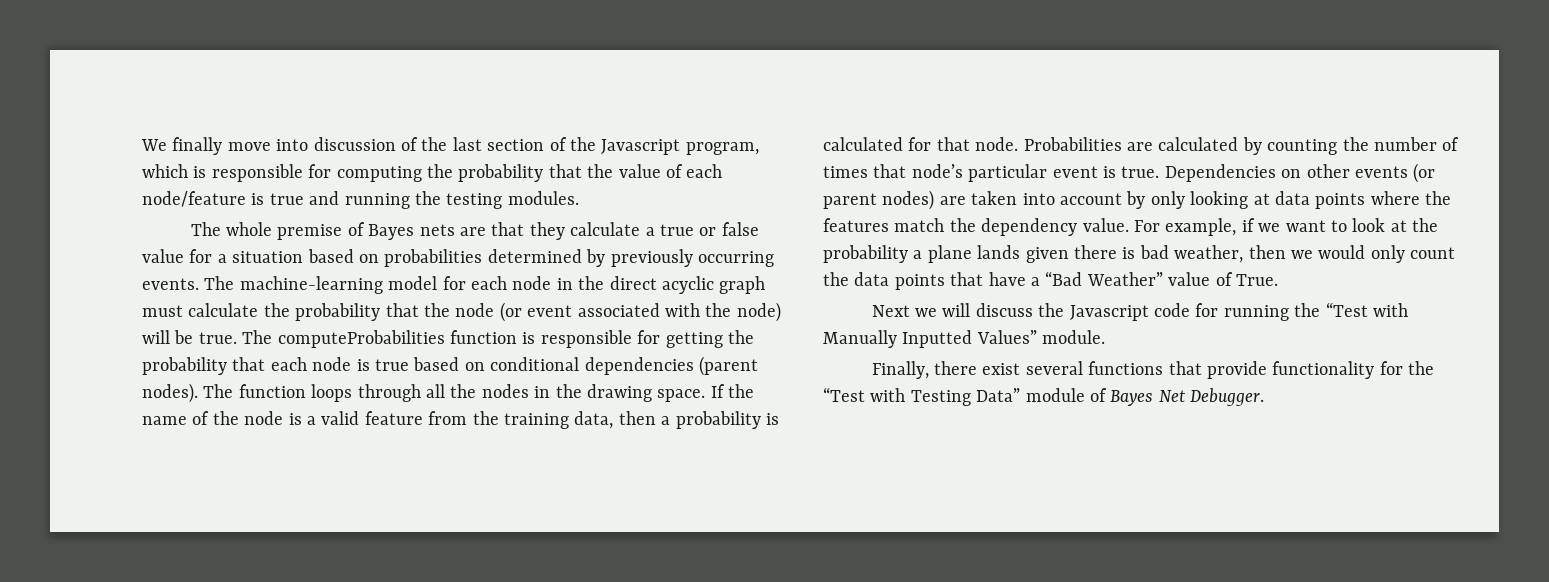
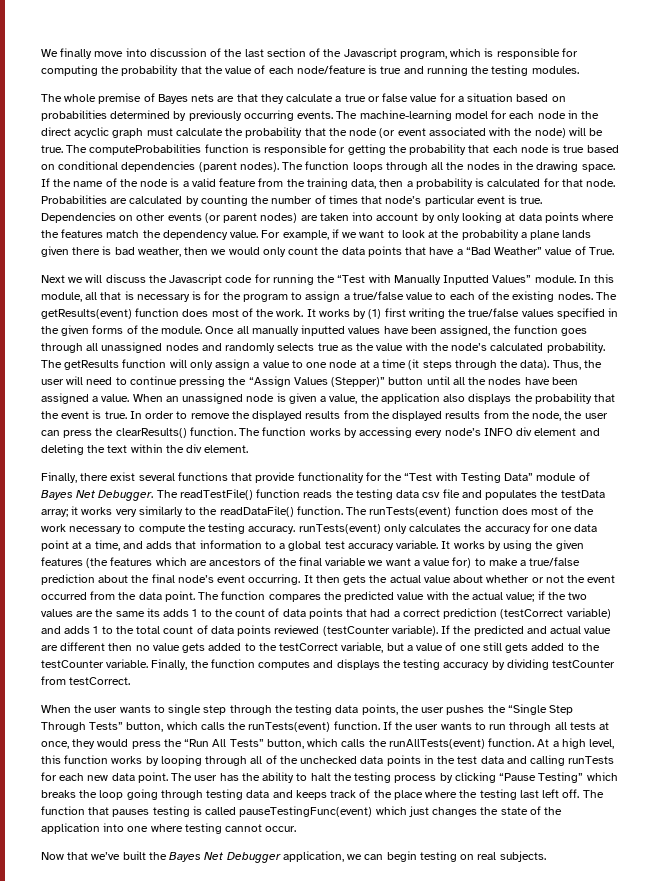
+ In this module, all that is necessary is for the program to assign a true/false value to each of the existing nodes. The getResults(event) function does most of the work. It works by (1) first writing the true/false values specified in the given forms of the module. Once all manually inputted values have been assigned, the function goes through all unassigned nodes and randomly selects true as the value with the node’s calculated probability. The getResults function will only assign a value to one node at a time (it steps through the data). Thus, the user will need to continue pressing the “Assign Values (Stepper)” button until all the nodes have been assigned a value. When an unassigned node is given a value, the application also displays the probability that the event is true. In order to remove the displayed results from the displayed results from the node, the user can press the clearResults() function. The function works by accessing every node’s INFO div element and deleting the text within the div element.
+ The readTestFile() function reads the testing data csv file and populates the testData array; it works very similarly to the readDataFile() function. The runTests(event) function does most of the work necessary to compute the testing accuracy. runTests(event) only calculates the accuracy for one data point at a time, and adds that information to a global test accuracy variable. It works by using the given features (the features which are ancestors of the final variable we want a value for) to make a true/false prediction about the final node’s event occurring. It then gets the actual value about whether or not the event occurred from the data point. The function compares the predicted value with the actual value; if the two values are the same its adds 1 to the count of data points that had a correct prediction (testCorrect variable) and adds 1 to the total count of data points reviewed (testCounter variable). If the predicted and actual value are different then no value gets added to the testCorrect variable, but a value of one still gets added to the testCounter variable. Finally, the function computes and displays the testing accuracy by dividing testCounter from testCorrect.
+ When the user wants to single step through the testing data points, the user pushes the “Single Step Through Tests” button, which calls the runTests(event) function. If the user wants to run through all tests at once, they would press the “Run All Tests” button, which calls the runAllTests(event) function. At a high level, this function works by looping through all of the unchecked data points in the test data and calling runTests for each new data point. The user has the ability to halt the testing process by clicking “Pause Testing” which breaks the loop going through testing data and keeps track of the place where the testing last left off. The function that pauses testing is called pauseTestingFunc(event) which just changes the state of the application into one where testing cannot occur.
+ Now that we’ve built the Bayes Net Debugger application, we can begin testing on real subjects.

